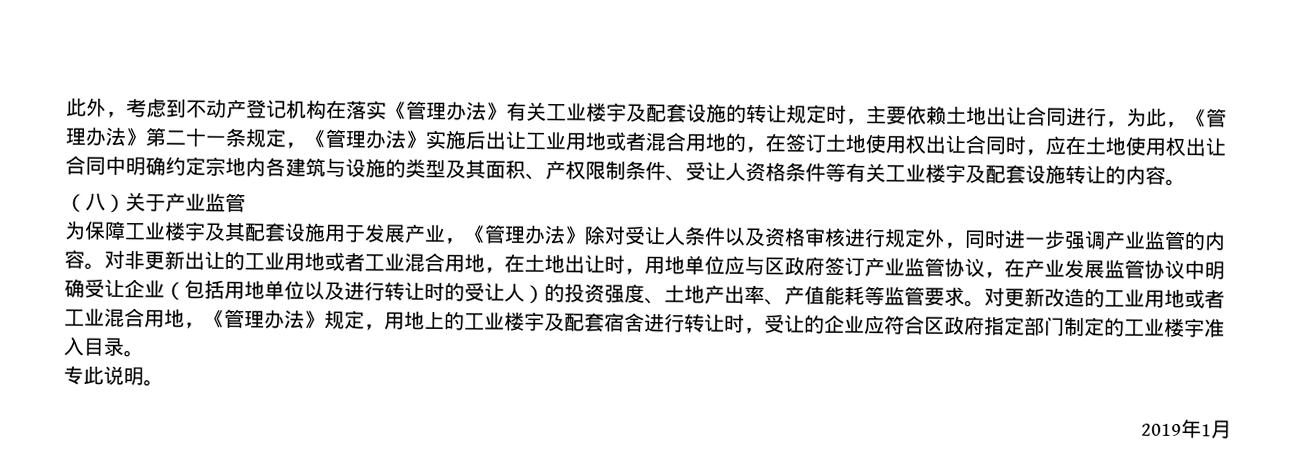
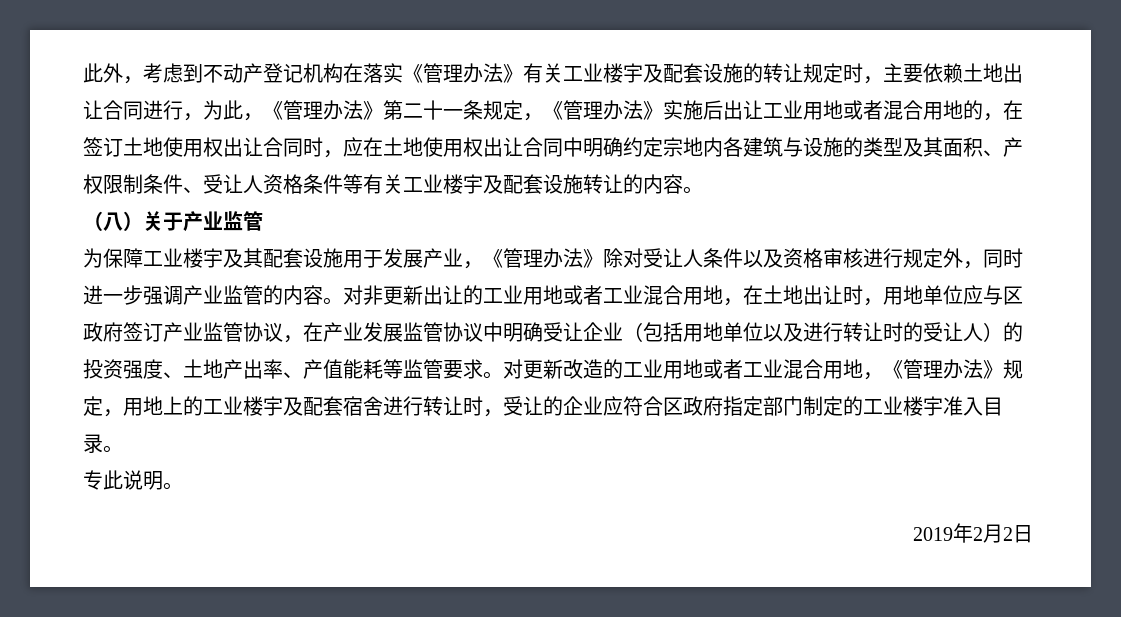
- 2019年1月
+ 2019年2月2日

